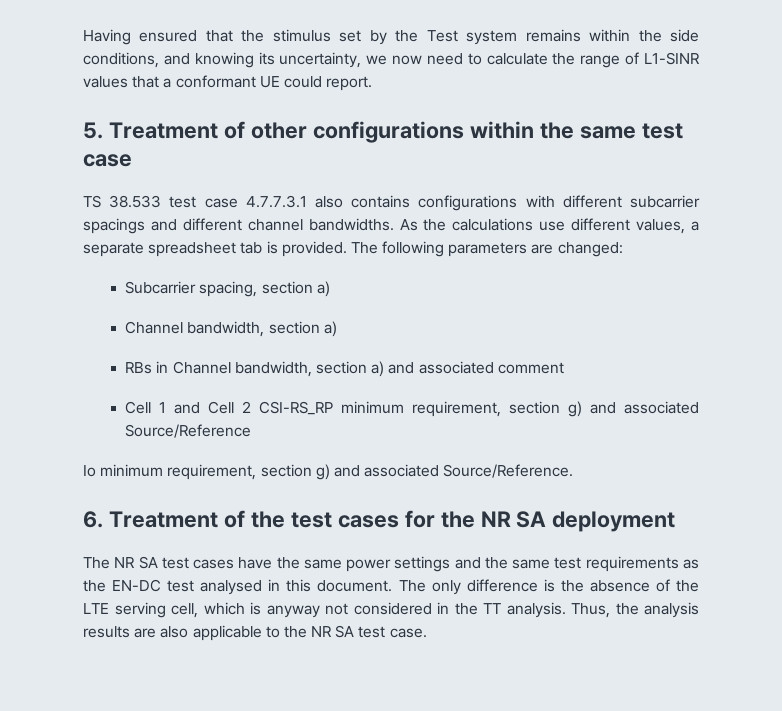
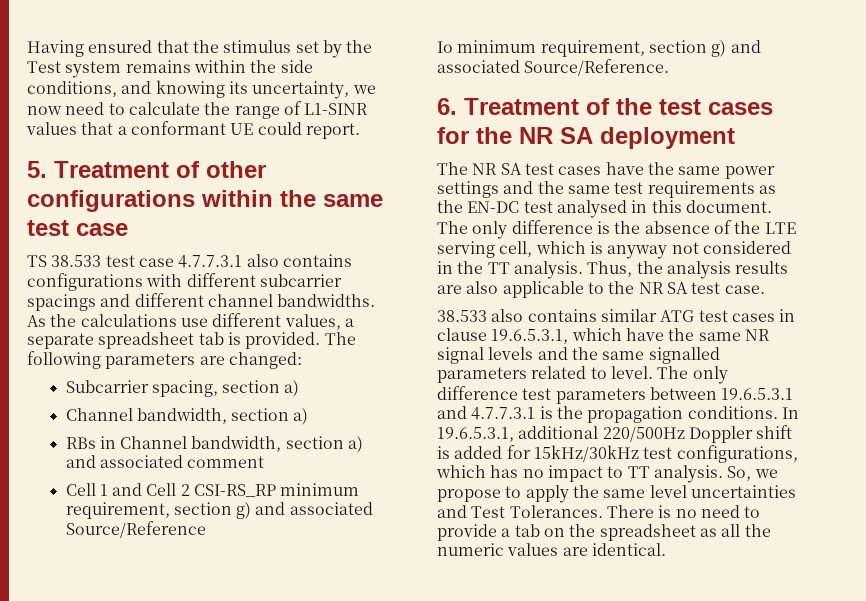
+ 38.533 also contains similar ATG test cases in clause 19.6.5.3.1, which have the same NR signal levels and the same signalled parameters related to level. The only difference test parameters between 19.6.5.3.1 and 4.7.7.3.1 is the propagation conditions. In 19.6.5.3.1, additional 220/500Hz Doppler shift is added for 15kHz/30kHz test configurations, which has no impact to TT analysis. So, we propose to apply the same level uncertainties and Test Tolerances. There is no need to provide a tab on the spreadsheet as all the numeric values are identical.

